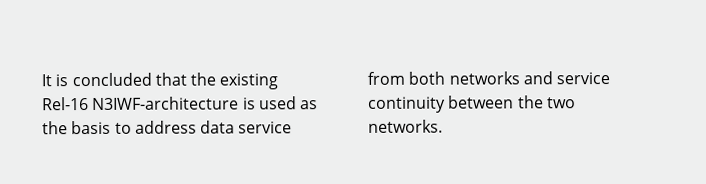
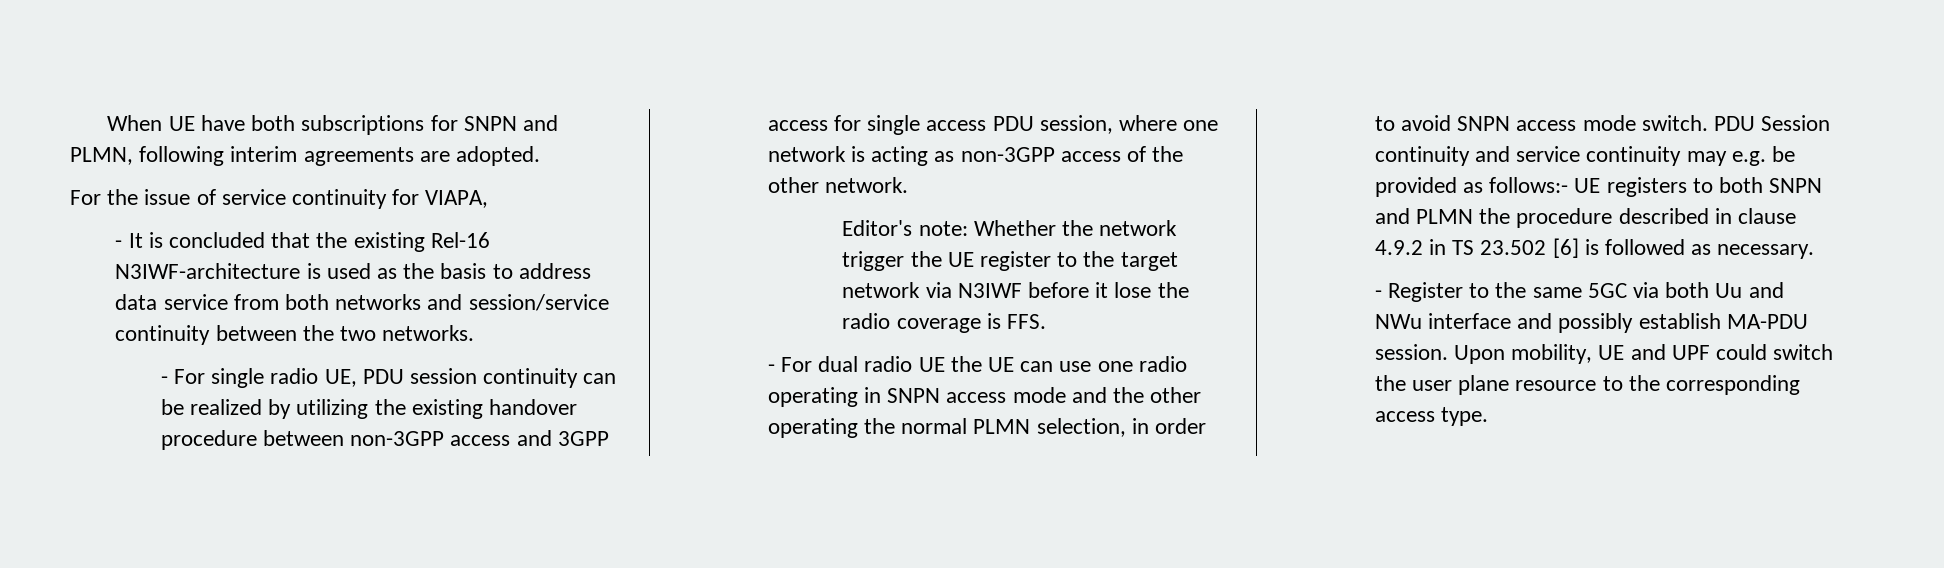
- It is concluded that the existing Rel-16 N3IWF-architecture is used as the basis to address data service from both networks and service continuity between the two networks.
+ When UE have both subscriptions for SNPN and PLMN, following interim agreements are adopted.
+ For the issue of service continuity for VIAPA,
+ - It is concluded that the existing Rel-16 N3IWF-architecture is used as the basis to address data service from both networks and session/service continuity between the two networks.
+ - For single radio UE, PDU session continuity can be realized by utilizing the existing handover procedure between non-3GPP access and 3GPP access for single access PDU session, where one network is acting as non-3GPP access of the other network.
+ Editor's note: Whether the network trigger the UE register to the target network via N3IWF before it lose the radio coverage is FFS.
+ - For dual radio UE the UE can use one radio operating in SNPN access mode and the other operating the normal PLMN selection, in order to avoid SNPN access mode switch. PDU Session continuity and service continuity may e.g. be provided as follows:- UE registers to both SNPN and PLMN the procedure described in clause 4.9.2 in TS 23.502 [6] is followed as necessary.
+ - Register to the same 5GC via both Uu and NWu interface and possibly establish MA-PDU session. Upon mobility, UE and UPF could switch the user plane resource to the corresponding access type.

